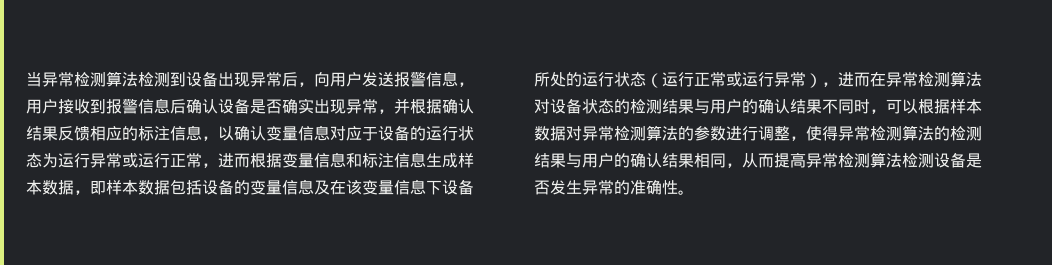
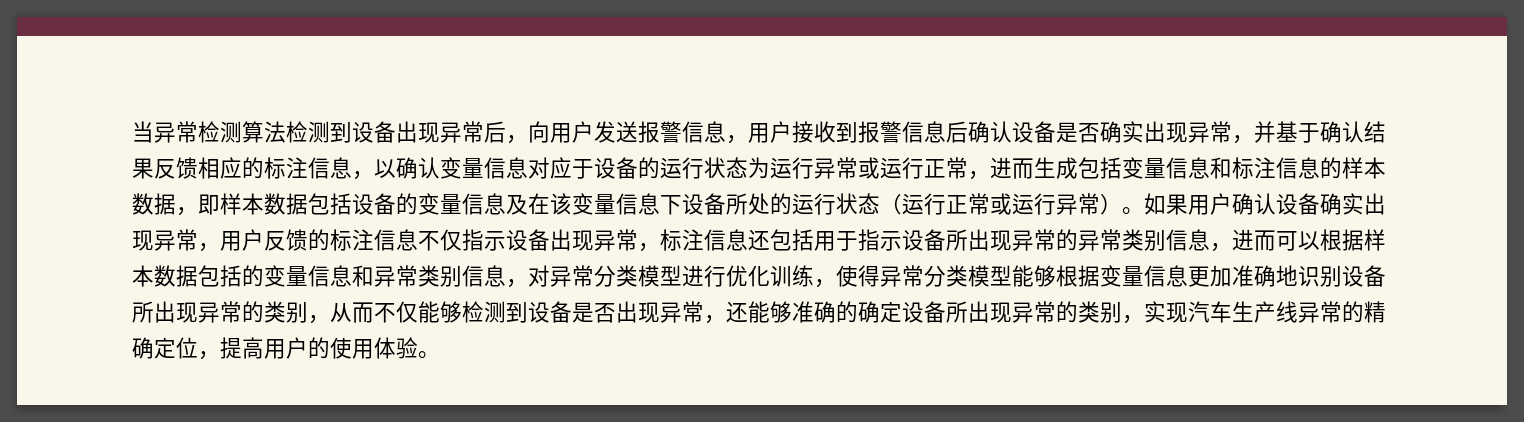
- 当异常检测算法检测到设备出现异常后，向用户发送报警信息，用户接收到报警信息后确认设备是否确实出现异常，并根据确认结果反馈相应的标注信息，以确认变量信息对应于设备的运行状态为运行异常或运行正常，进而根据变量信息和标注信息生成样本数据，即样本数据包括设备的变量信息及在该变量信息下设备所处的运行状态（运行正常或运行异常），进而在异常检测算法对设备状态的检测结果与用户的确认结果不同时，可以根据样本数据对异常检测算法的参数进行调整，使得异常检测算法的检测结果与用户的确认结果相同，从而提高异常检测算法检测设备是否发生异常的准确性。
+ 当异常检测算法检测到设备出现异常后，向用户发送报警信息，用户接收到报警信息后确认设备是否确实出现异常，并基于确认结果反馈相应的标注信息，以确认变量信息对应于设备的运行状态为运行异常或运行正常，进而生成包括变量信息和标注信息的样本数据，即样本数据包括设备的变量信息及在该变量信息下设备所处的运行状态（运行正常或运行异常）。如果用户确认设备确实出现异常，用户反馈的标注信息不仅指示设备出现异常，标注信息还包括用于指示设备所出现异常的异常类别信息，进而可以根据样本数据包括的变量信息和异常类别信息，对异常分类模型进行优化训练，使得异常分类模型能够根据变量信息更加准确地识别设备所出现异常的类别，从而不仅能够检测到设备是否出现异常，还能够准确的确定设备所出现异常的类别，实现汽车生产线异常的精确定位，提高用户的使用体验。

